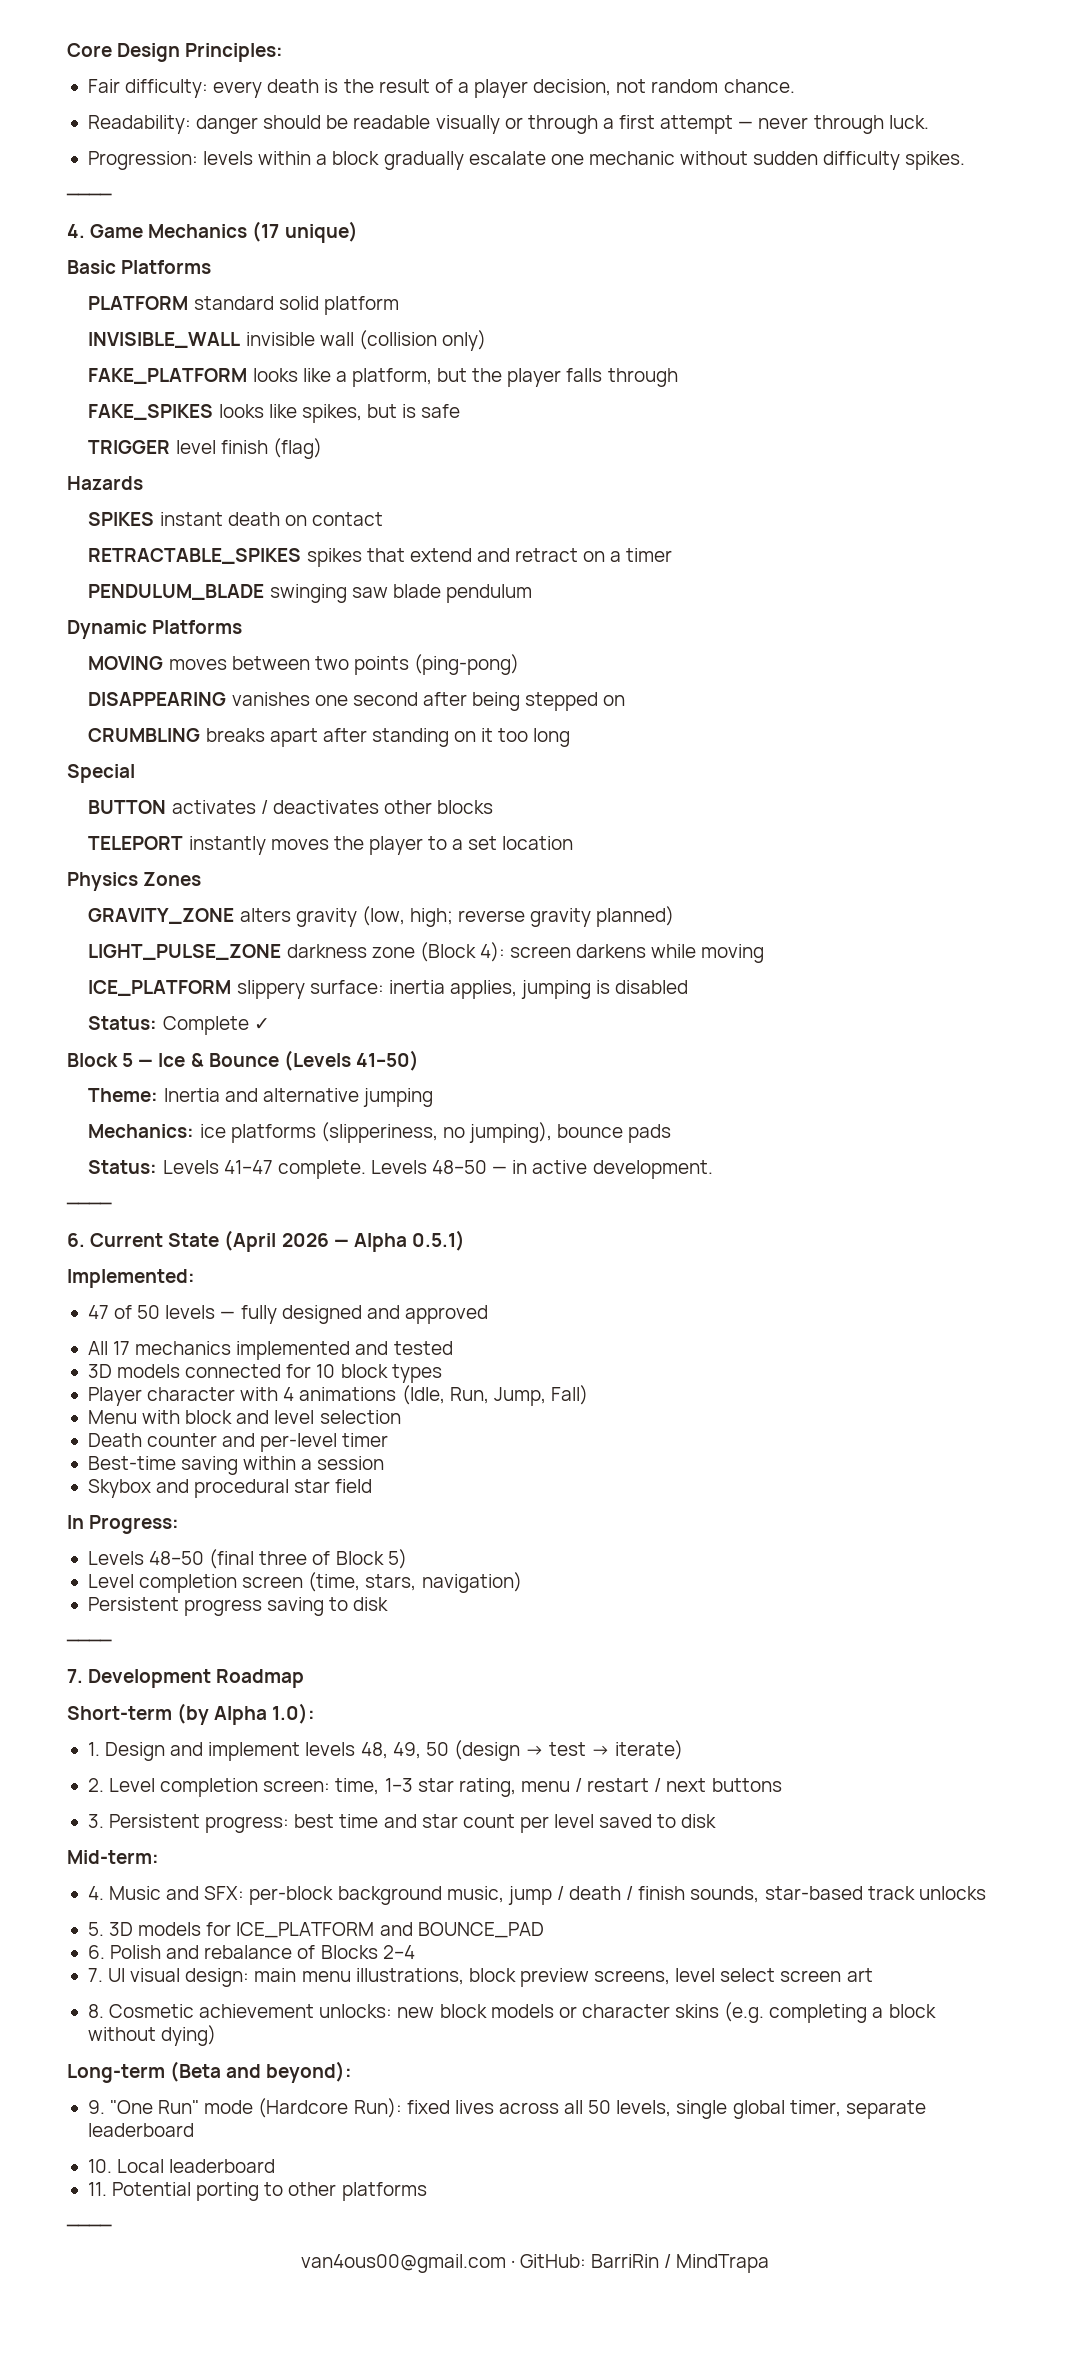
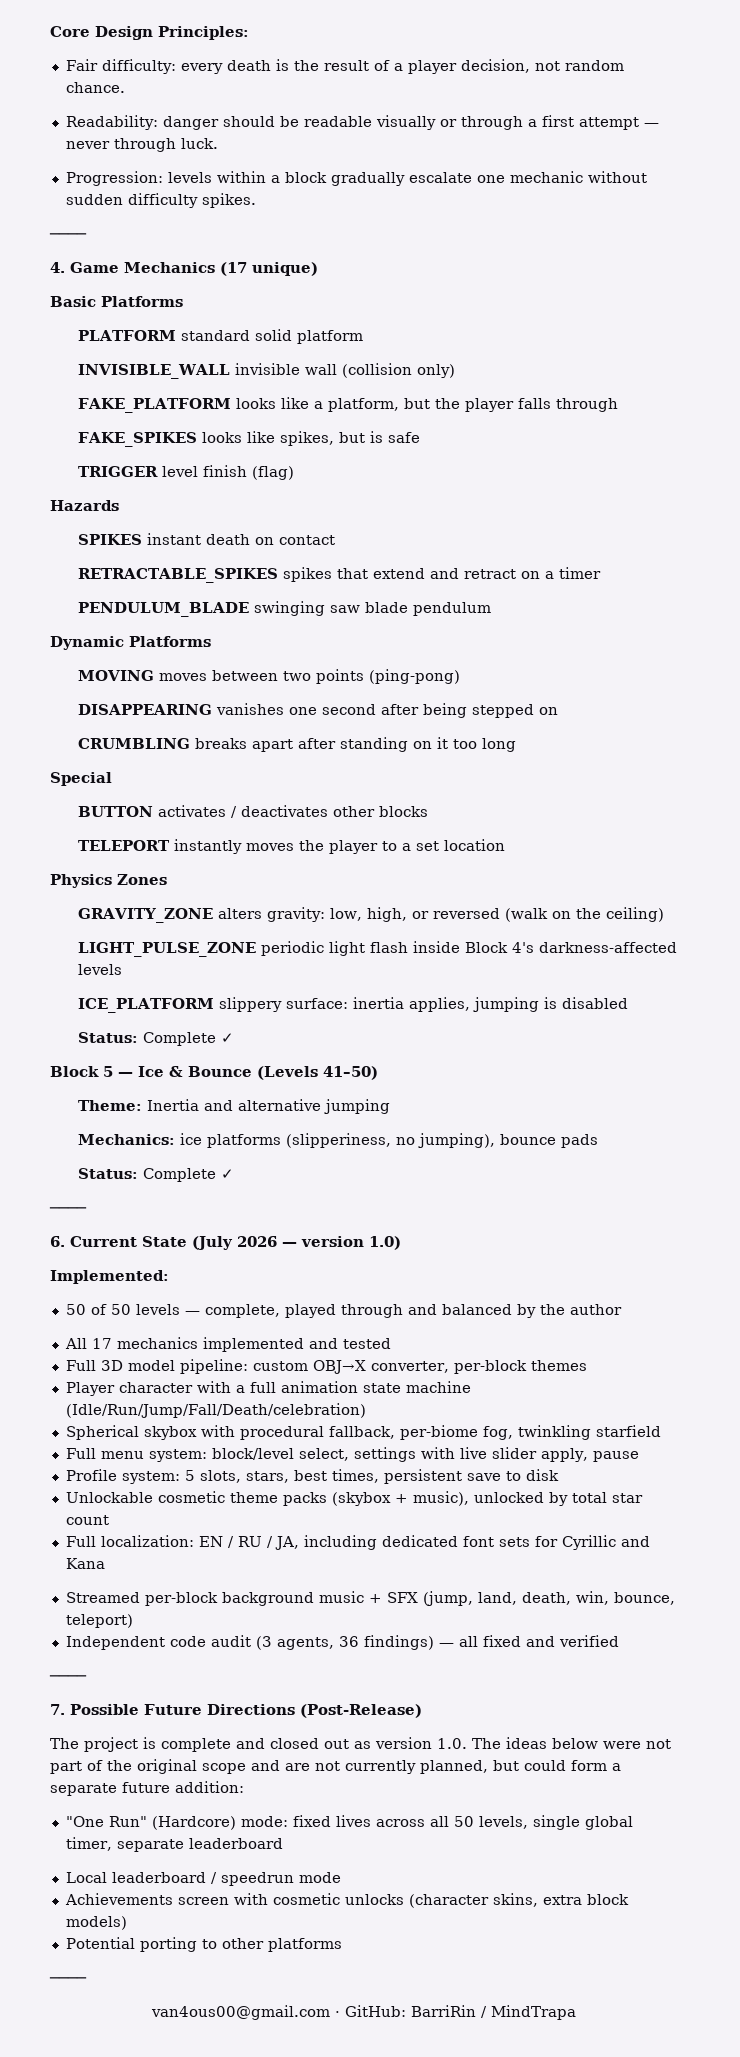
- GRAVITY_ZONE alters gravity (low, high; reverse gravity planned)
- LIGHT_PULSE_ZONE darkness zone (Block 4): screen darkens while moving
+ GRAVITY_ZONE alters gravity: low, high, or reversed (walk on the ceiling)
+ LIGHT_PULSE_ZONE periodic light flash inside Block 4's darkness-affected levels
  Mechanics: ice platforms (slipperiness, no jumping), bounce pads
- Status: Levels 41–47 complete. Levels 48–50 — in active development.
+ Status: Complete ✓
- 6. Current State (April 2026 — Alpha 0.5.1)
+ 6. Current State (July 2026 — version 1.0)
- 47 of 50 levels — fully designed and approved
+ 50 of 50 levels — complete, played through and balanced by the author
- 3D models connected for 10 block types
- Player character with 4 animations (Idle, Run, Jump, Fall)
- Menu with block and level selection
- Death counter and per-level timer
- Best-time saving within a session
- Skybox and procedural star field
- In Progress:
- Levels 48–50 (final three of Block 5)
- Level completion screen (time, stars, navigation)
- Persistent progress saving to disk
+ Full 3D model pipeline: custom OBJ→X converter, per-block themes
+ Player character with a full animation state machine (Idle/Run/Jump/Fall/Death/celebration)
+ Spherical skybox with procedural fallback, per-biome fog, twinkling starfield
+ Full menu system: block/level select, settings with live slider apply, pause
+ Profile system: 5 slots, stars, best times, persistent save to disk
+ Unlockable cosmetic theme packs (skybox + music), unlocked by total star count
+ Full localization: EN / RU / JA, including dedicated font sets for Cyrillic and Kana
+ Streamed per-block background music + SFX (jump, land, death, win, bounce, teleport)
+ Independent code audit (3 agents, 36 findings) — all fixed and verified
  ────
- 7. Development Roadmap
- Short-term (by Alpha 1.0):
- 1. Design and implement levels 48, 49, 50 (design → test → iterate)
- 2. Level completion screen: time, 1–3 star rating, menu / restart / next buttons
- 3. Persistent progress: best time and star count per level saved to disk
- Mid-term:
- 4. Music and SFX: per-block background music, jump / death / finish sounds, star-based track unlocks
- 5. 3D models for ICE_PLATFORM and BOUNCE_PAD
- 6. Polish and rebalance of Blocks 2–4
- 7. UI visual design: main menu illustrations, block preview screens, level select screen art
- 8. Cosmetic achievement unlocks: new block models or character skins (e.g. completing a block without dying)
- Long-term (Beta and beyond):
- 9. "One Run" mode (Hardcore Run): fixed lives across all 50 levels, single global timer, separate leaderboard
+ 7. Possible Future Directions (Post-Release)
+ The project is complete and closed out as version 1.0. The ideas below were not part of the original scope and are not currently planned, but could form a separate future addition:
+ "One Run" (Hardcore) mode: fixed lives across all 50 levels, single global timer, separate leaderboard
- 10. Local leaderboard
- 11. Potential porting to other platforms
+ Local leaderboard / speedrun mode
+ Achievements screen with cosmetic unlocks (character skins, extra block models)
+ Potential porting to other platforms

